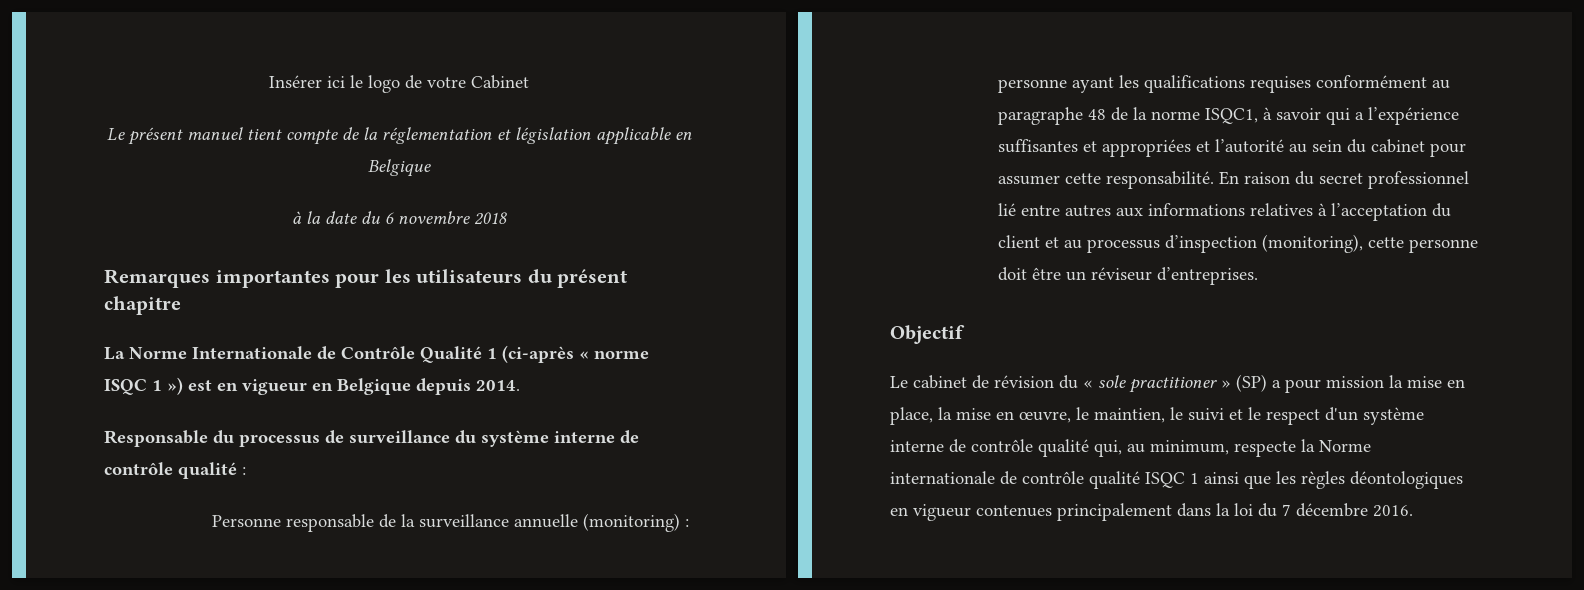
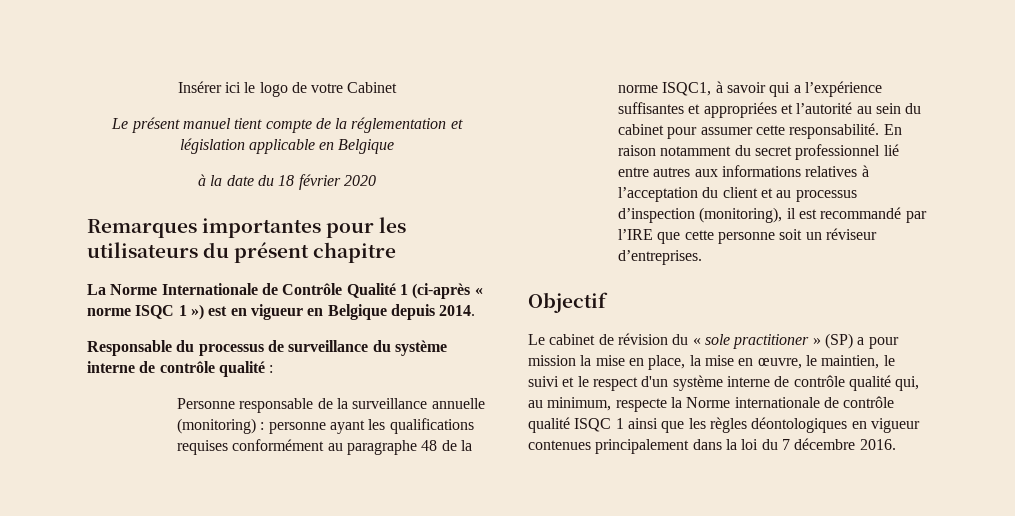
- à la date du 6 novembre 2018
+ à la date du 18 février 2020
- En raison du secret professionnel lié entre autres aux informations relatives à l’acceptation du client et au processus d’inspection (monitoring), cette personne doit être un réviseur d’entreprises.
+ En raison notamment du secret professionnel lié entre autres aux informations relatives à l’acceptation du client et au processus d’inspection (monitoring), il est recommandé par l’IRE que cette personne soit un réviseur d’entreprises.

